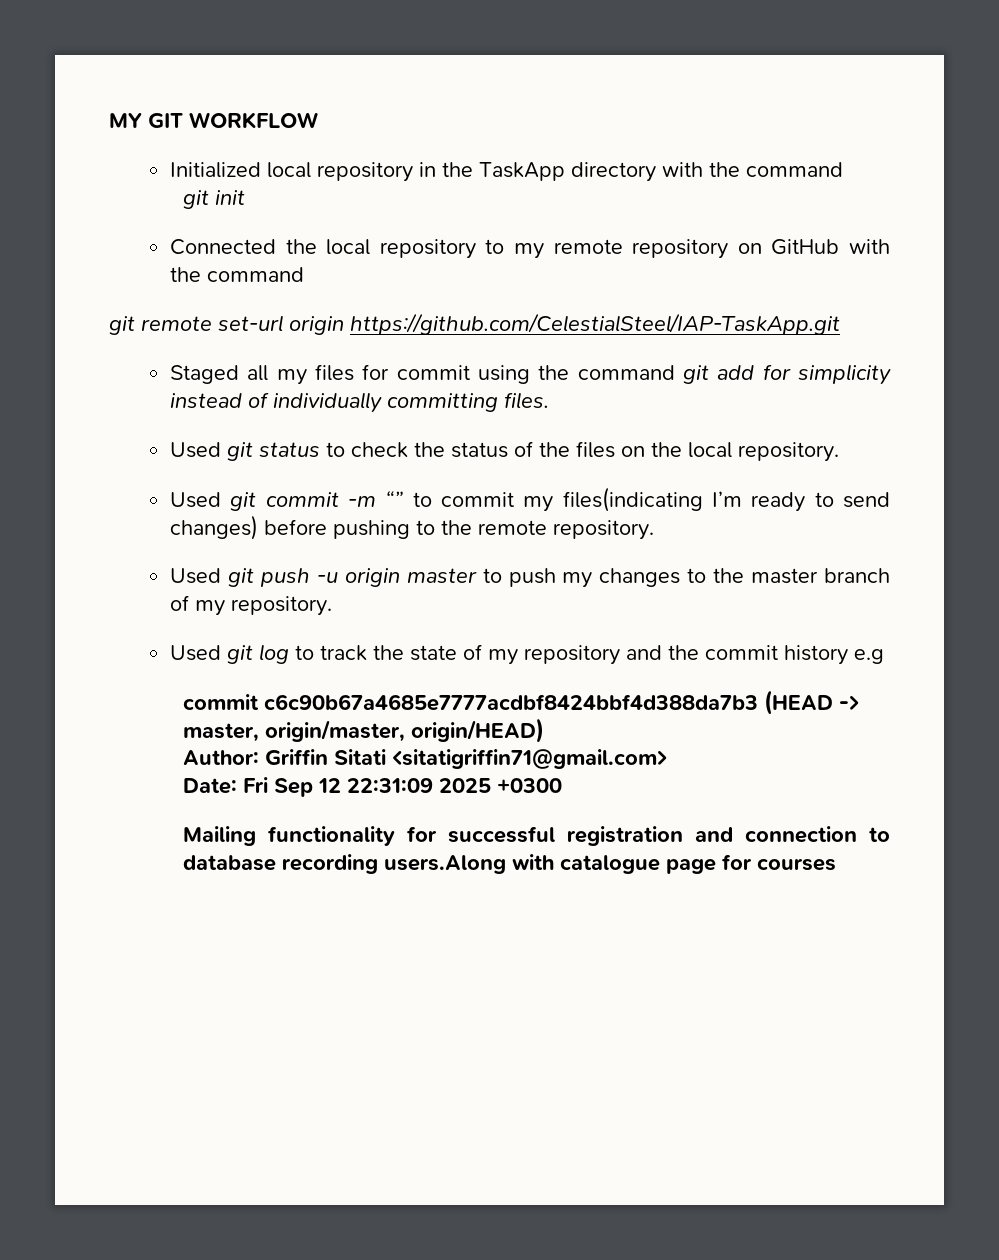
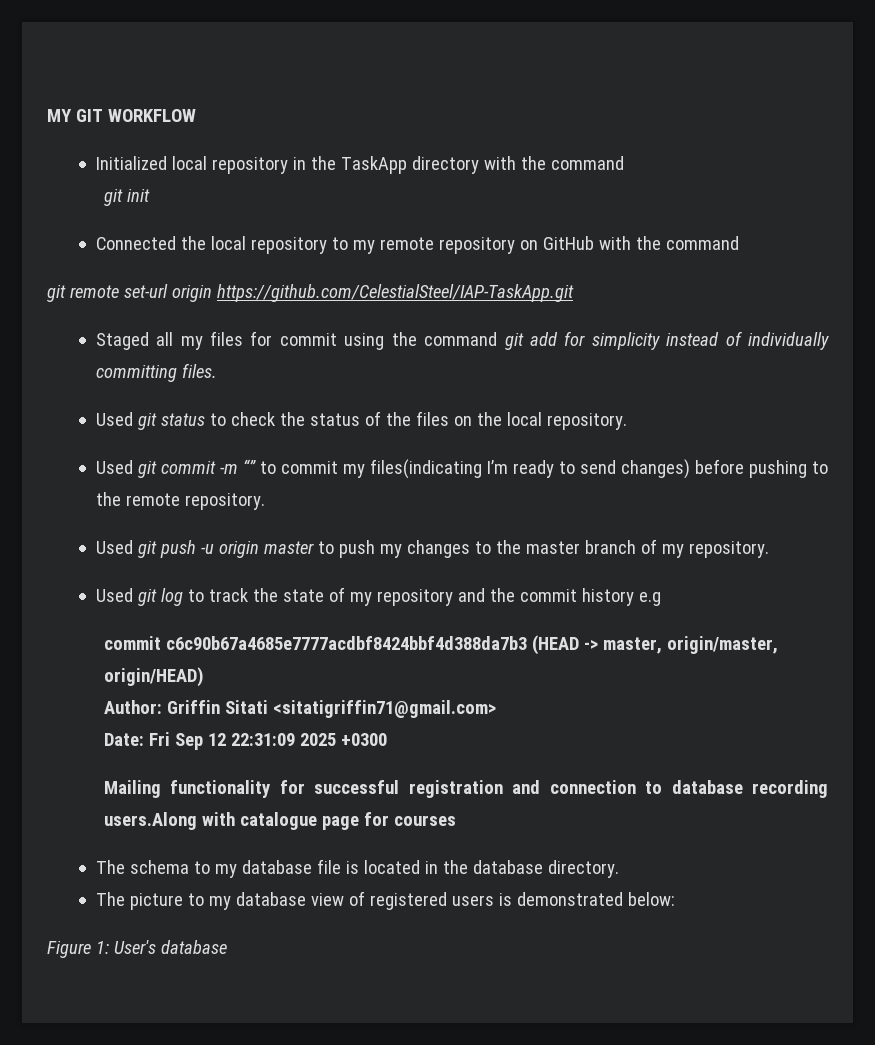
+ The schema to my database file is located in the database directory.
+ The picture to my database view of registered users is demonstrated below:
+ Figure 1: User's database

